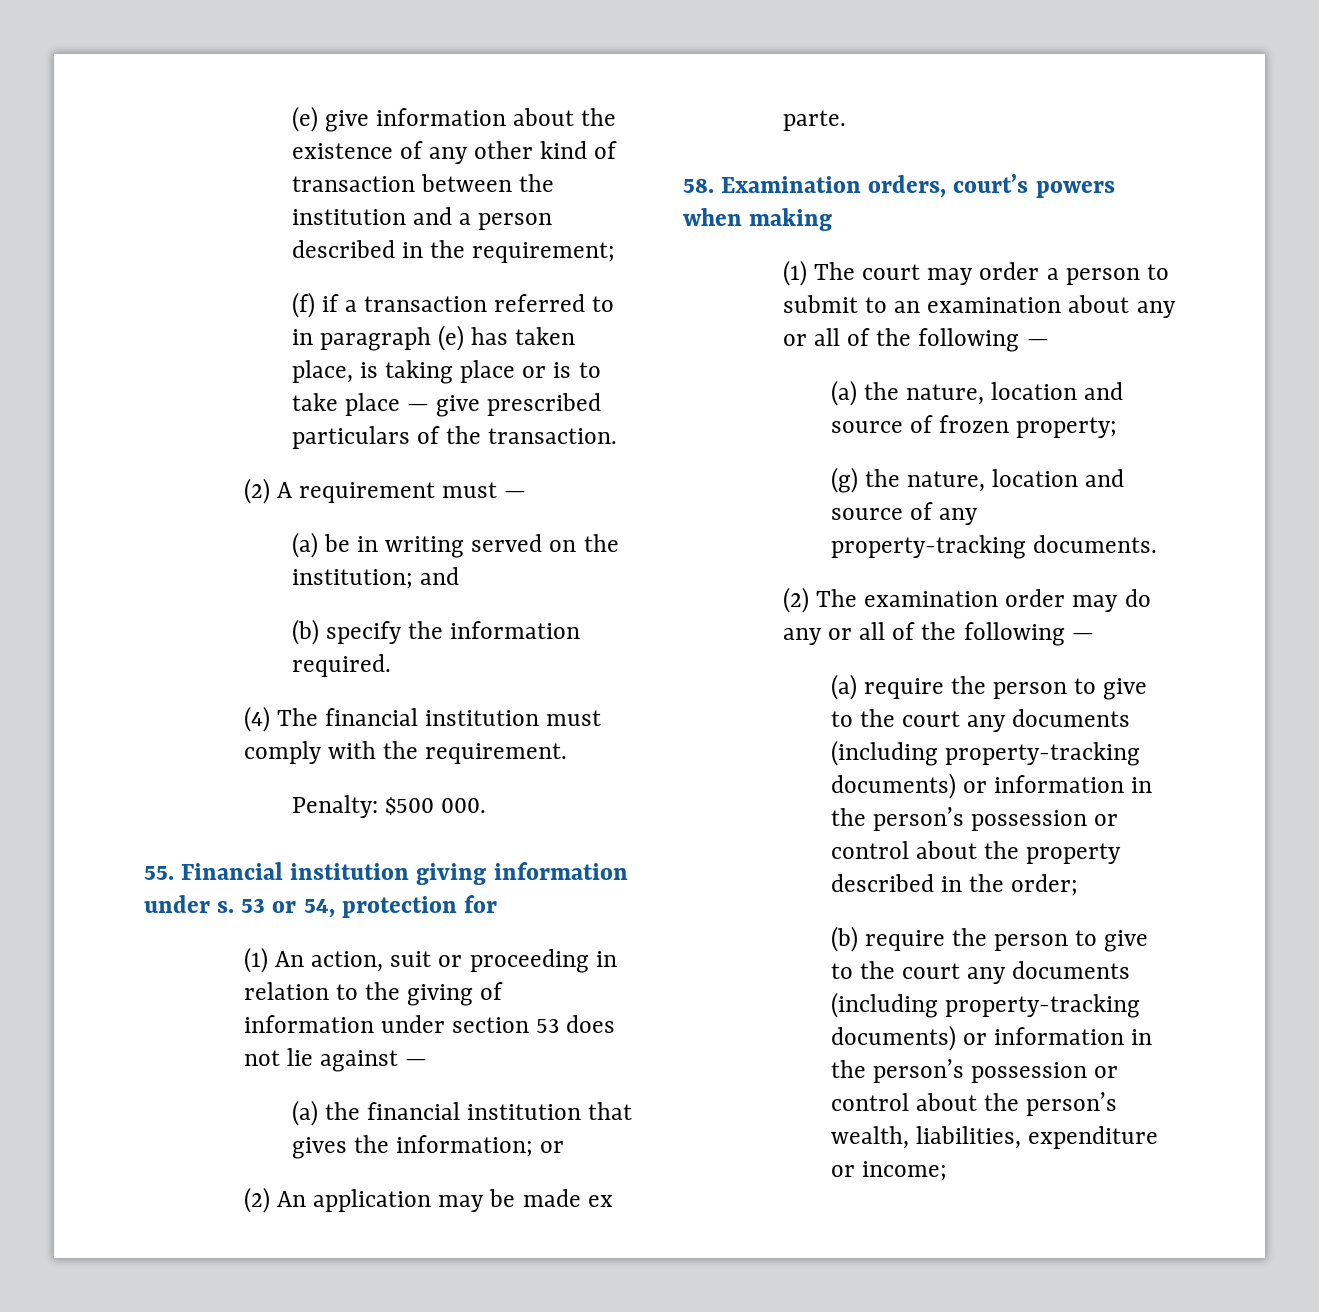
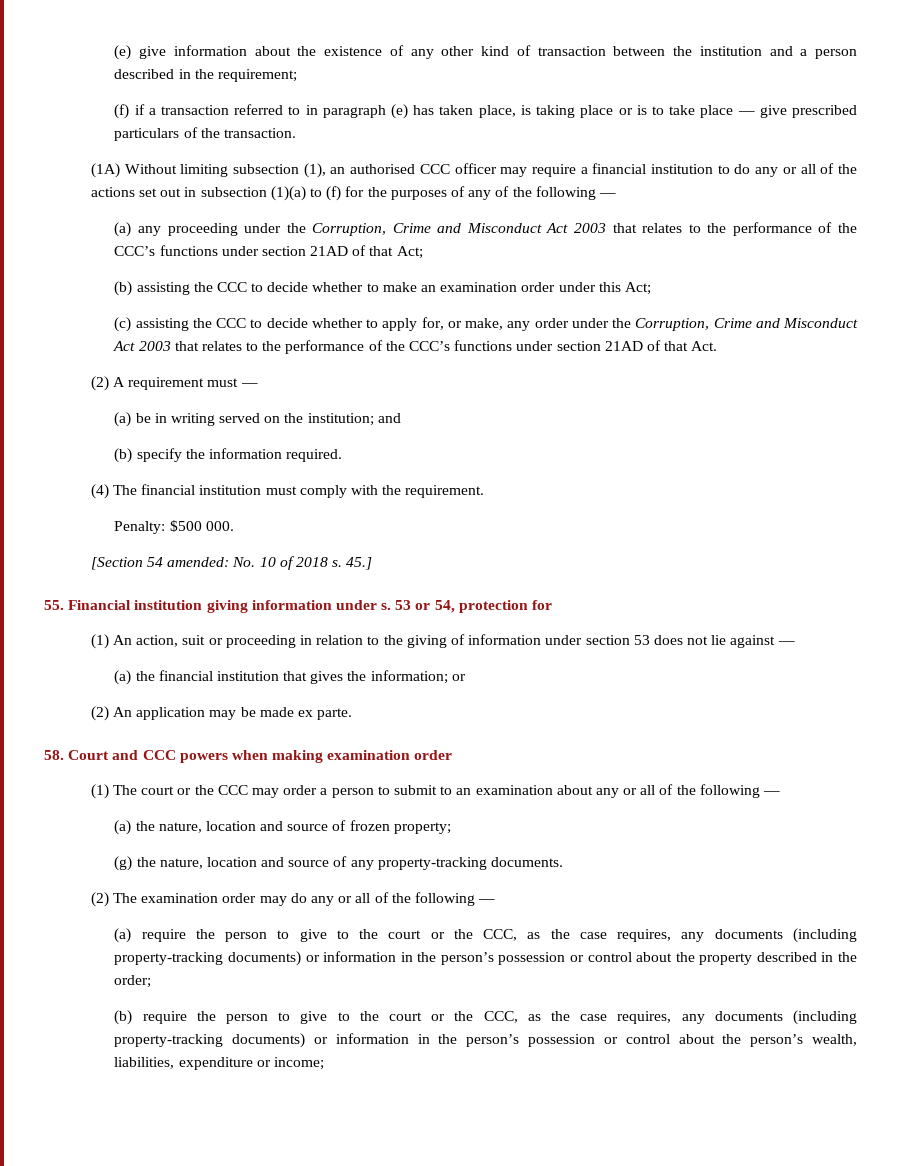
+ (1A) Without limiting subsection (1), an authorised CCC officer may require a financial institution to do any or all of the actions set out in subsection (1)(a) to (f) for the purposes of any of the following —
+ (a) any proceeding under the Corruption, Crime and Misconduct Act 2003 that relates to the performance of the CCC’s functions under section 21AD of that Act;
+ (b) assisting the CCC to decide whether to make an examination order under this Act;
+ (c) assisting the CCC to decide whether to apply for, or make, any order under the Corruption, Crime and Misconduct Act 2003 that relates to the performance of the CCC’s functions under section 21AD of that Act.
+ [Section 54 amended: No. 10 of 2018 s. 45.]
- 58. Examination orders, court’s powers when making
+ 58. Court and CCC powers when making examination order
- (1) The court may order a person to submit to an examination about any or all of the following —
+ (1) The court or the CCC may order a person to submit to an examination about any or all of the following —
- (a) require the person to give to the court any documents (including property-tracking documents) or information in the person’s possession or control about the property described in the order;
+ (a) require the person to give to the court or the CCC, as the case requires, any documents (including property-tracking documents) or information in the person’s possession or control about the property described in the order;
- (b) require the person to give to the court any documents (including property-tracking documents) or information in the person’s possession or control about the person’s wealth, liabilities, expenditure or income;
+ (b) require the person to give to the court or the CCC, as the case requires, any documents (including property-tracking documents) or information in the person’s possession or control about the person’s wealth, liabilities, expenditure or income;

